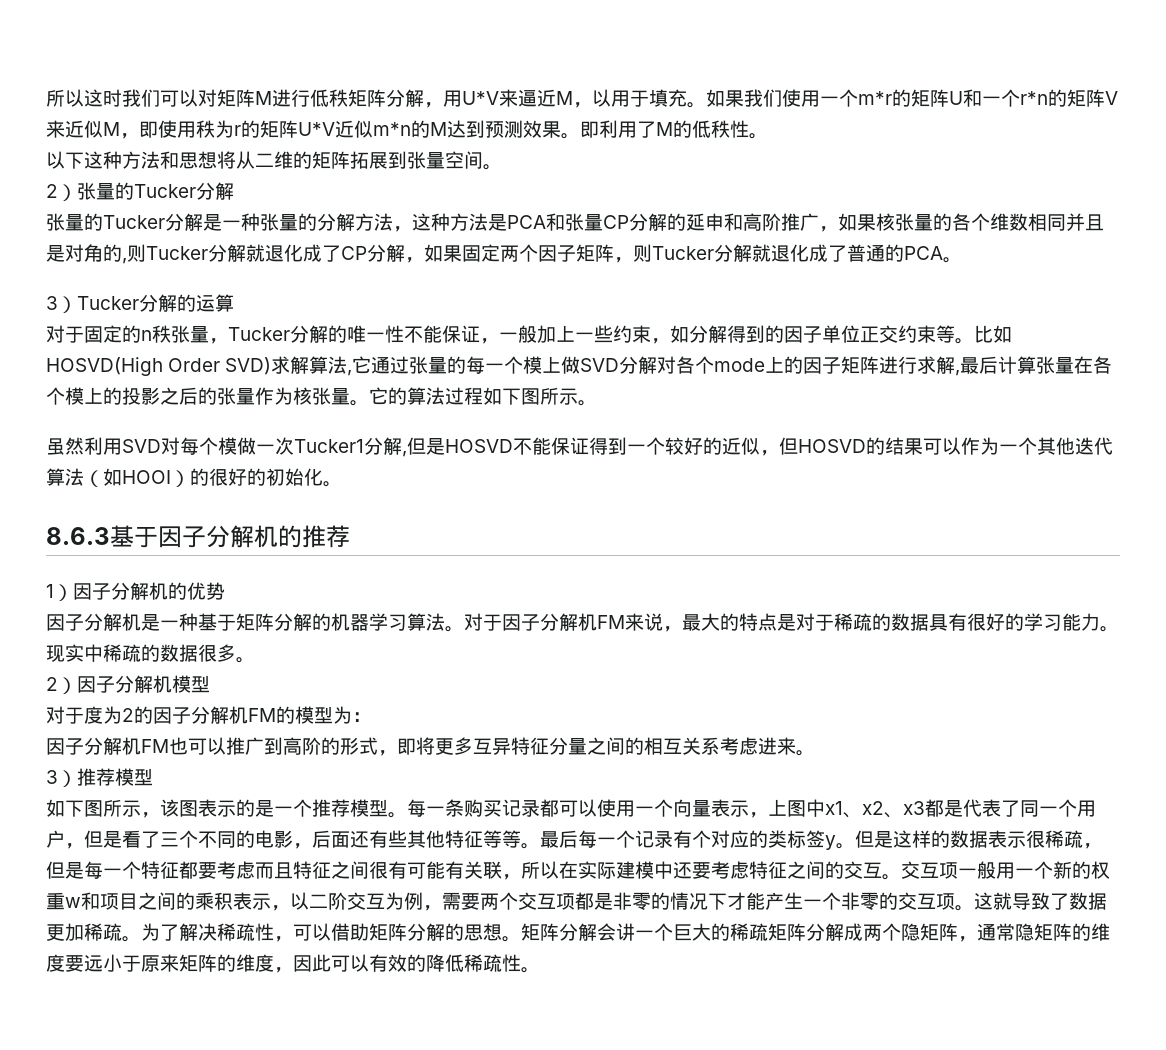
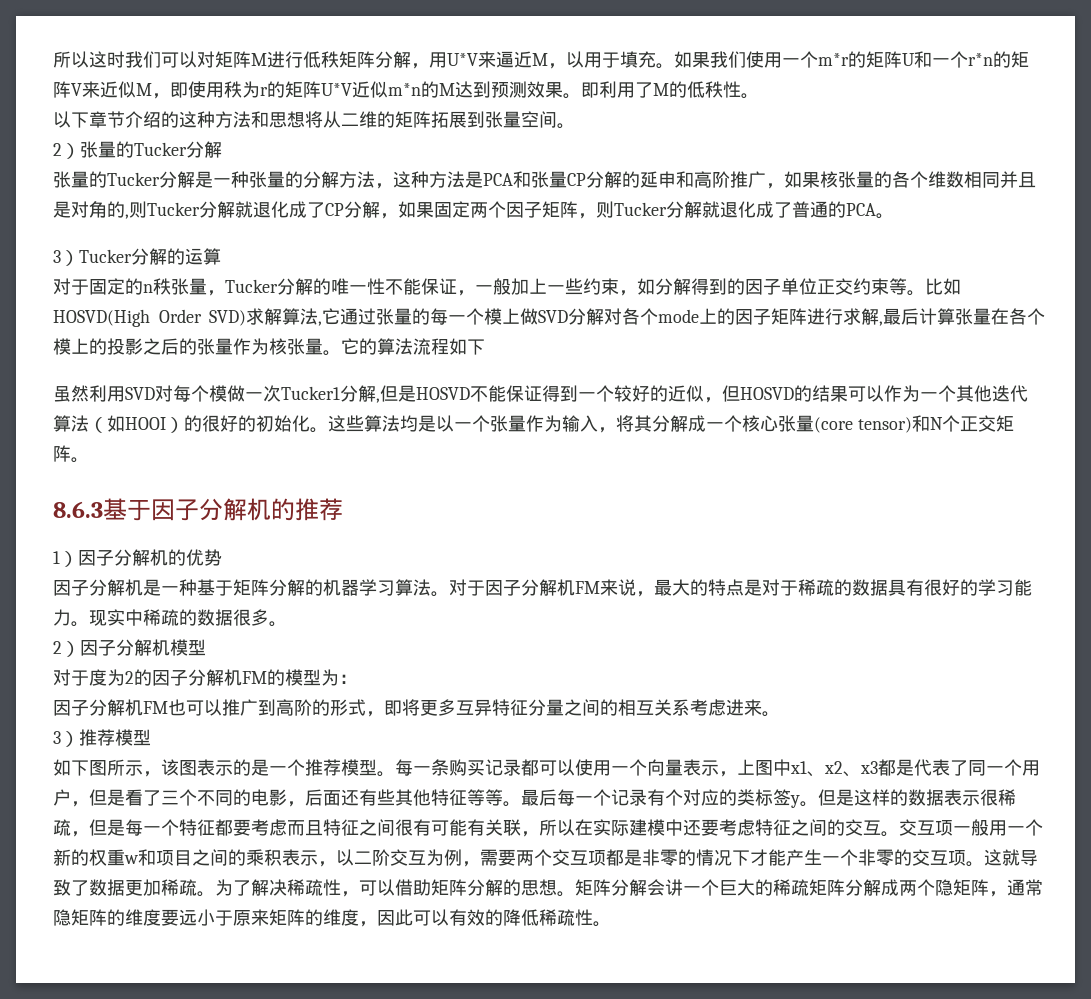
- 以下这种方法和思想将从二维的矩阵拓展到张量空间。
+ 以下章节介绍的这种方法和思想将从二维的矩阵拓展到张量空间。
- 它的算法过程如下图所示。
+ 它的算法流程如下
+ 这些算法均是以一个张量作为输入，将其分解成一个核心张量(core tensor)和N个正交矩阵。

